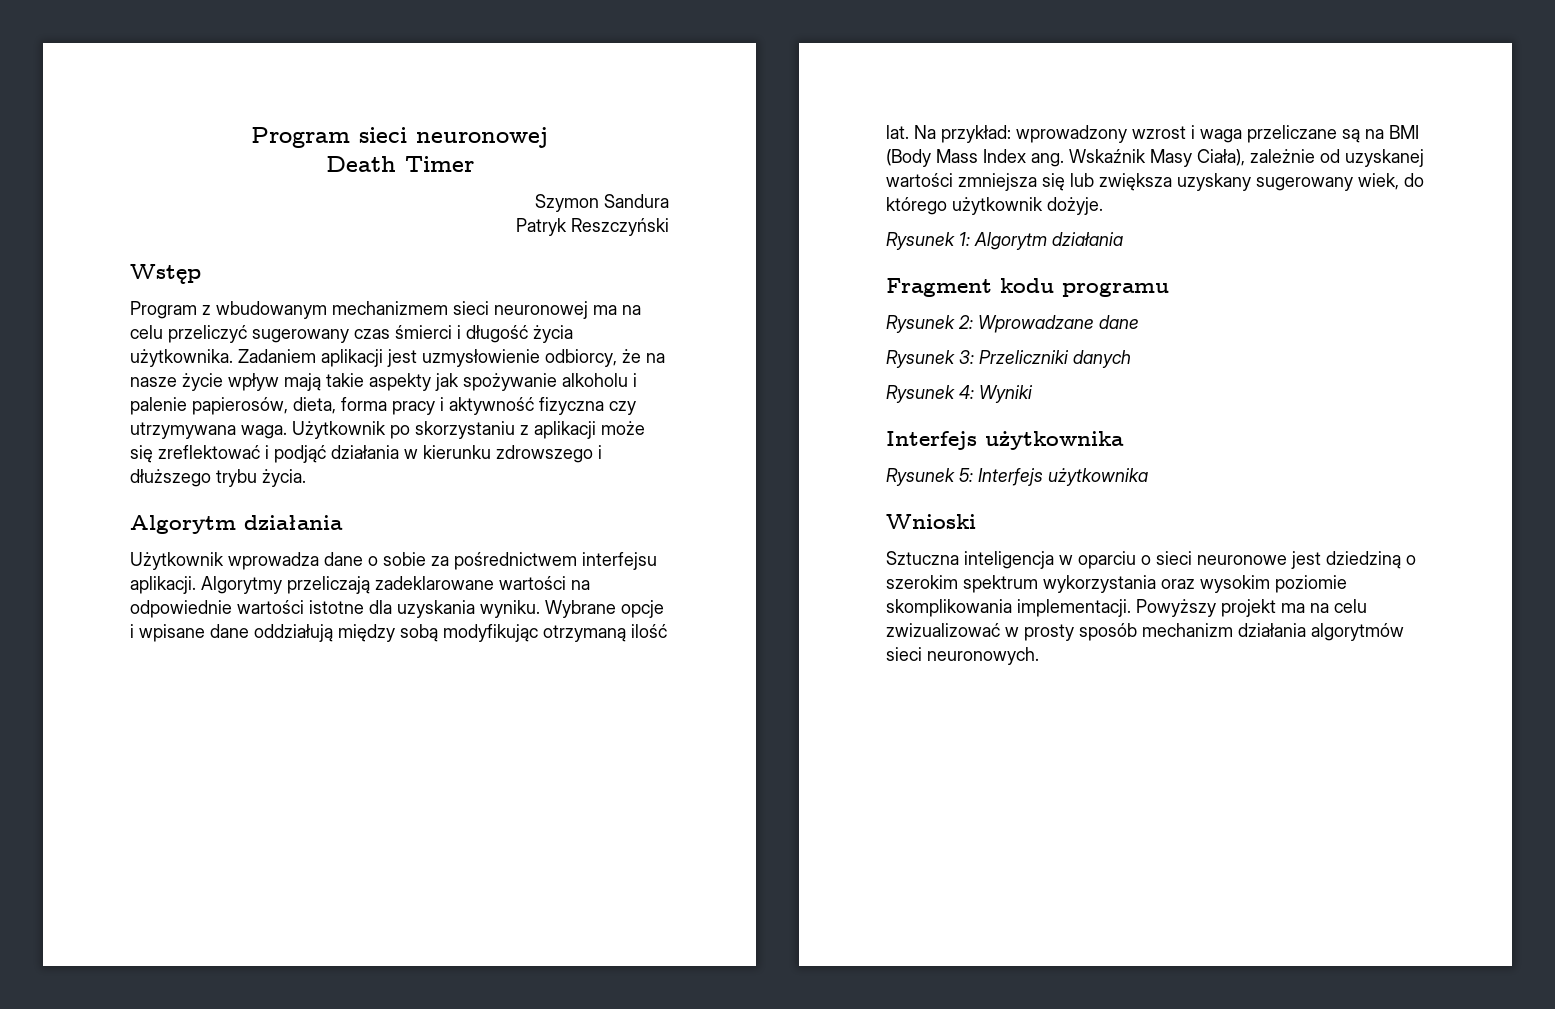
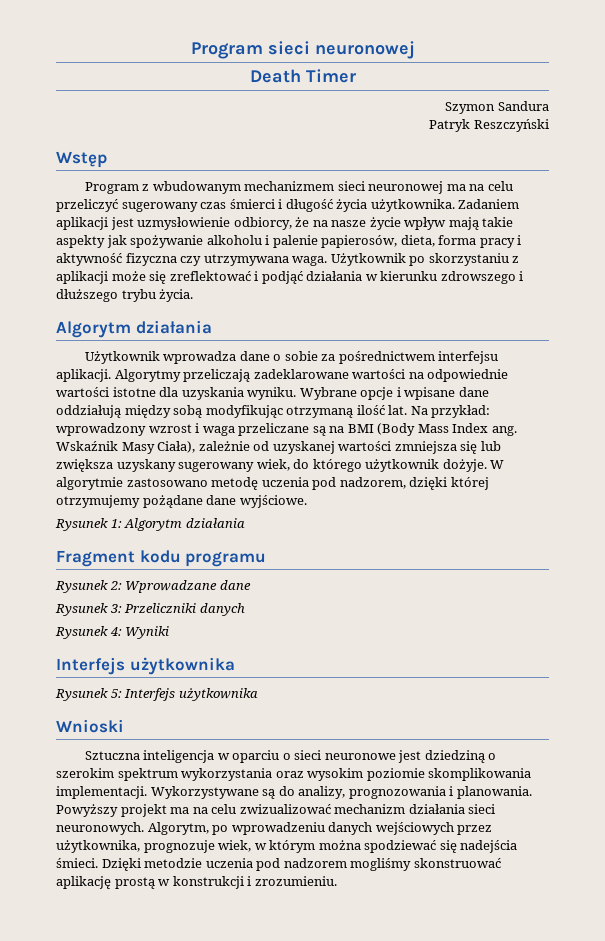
+ W algorytmie zastosowano metodę uczenia pod nadzorem, dzięki której otrzymujemy pożądane dane wyjściowe.
+ Wykorzystywane są do analizy, prognozowania i planowania.
- Powyższy projekt ma na celu zwizualizować w prosty sposób mechanizm działania algorytmów sieci neuronowych.
+ Powyższy projekt ma na celu zwizualizować mechanizm działania sieci neuronowych.
+ Algorytm, po wprowadzeniu danych wejściowych przez użytkownika, prognozuje wiek, w którym można spodziewać się nadejścia śmieci. Dzięki metodzie uczenia pod nadzorem mogliśmy skonstruować aplikację prostą w konstrukcji i zrozumieniu.

